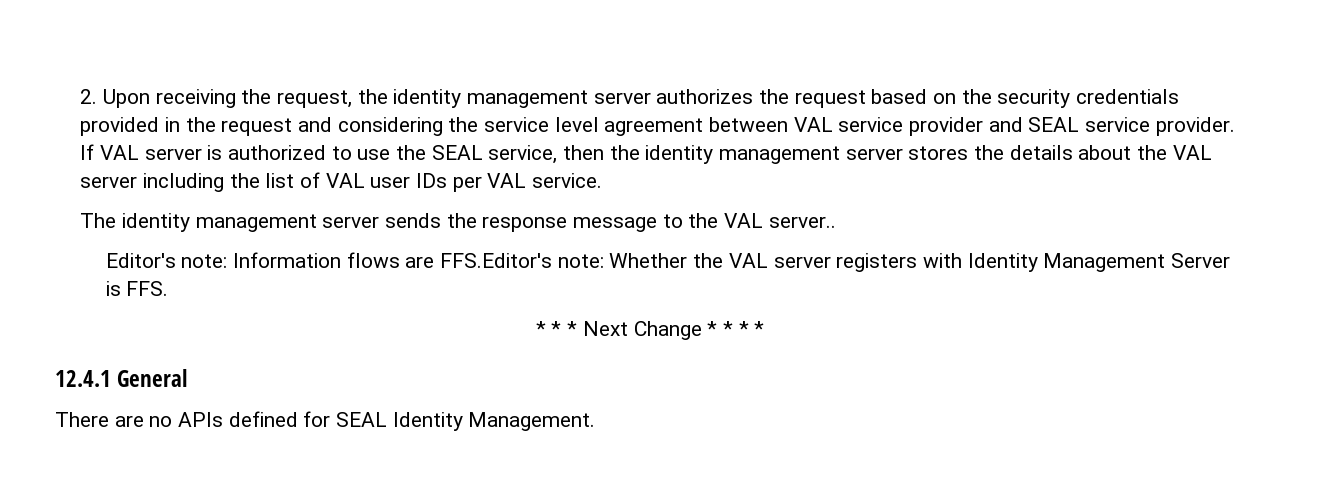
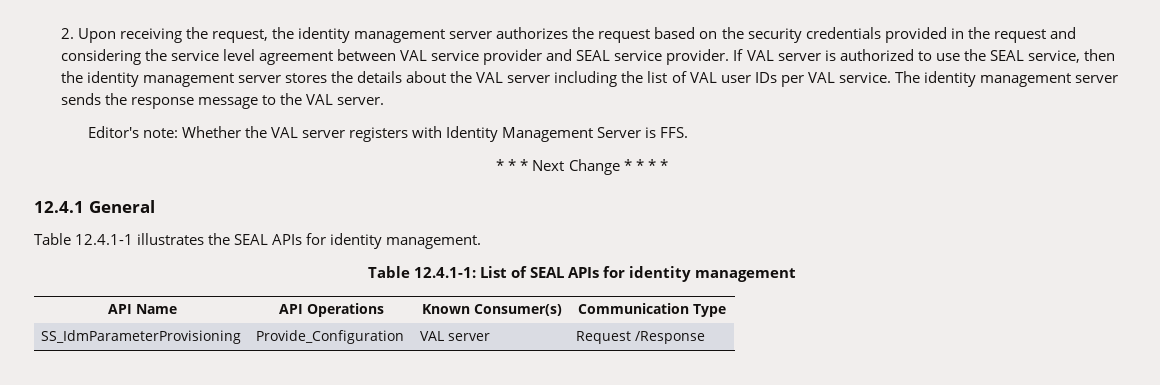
- If VAL server is authorized to use the SEAL service, then the identity management server stores the details about the VAL server including the list of VAL user IDs per VAL service.
- The identity management server sends the response message to the VAL server..
+ If VAL server is authorized to use the SEAL service, then the identity management server stores the details about the VAL server including the list of VAL user IDs per VAL service. The identity management server sends the response message to the VAL server.
- Editor's note: Information flows are FFS.Editor's note: Whether the VAL server registers with Identity Management Server is FFS.
+ Editor's note: Whether the VAL server registers with Identity Management Server is FFS.
- There are no APIs defined for SEAL Identity Management.
+ Table 12.4.1-1 illustrates the SEAL APIs for identity management.
+ Table 12.4.1-1: List of SEAL APIs for identity management
+ API Name | API Operations | Known Consumer(s) | Communication Type
+ SS_IdmParameterProvisioning | Provide_Configuration | VAL server | Request /Response

